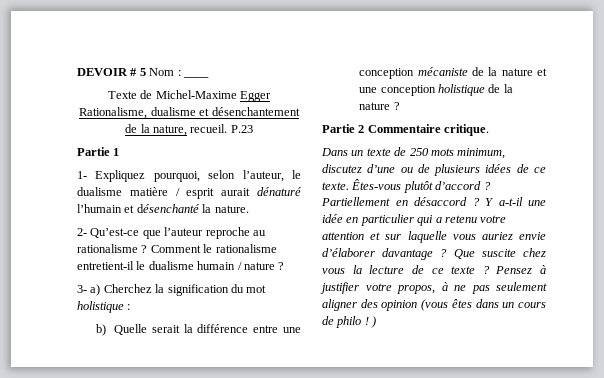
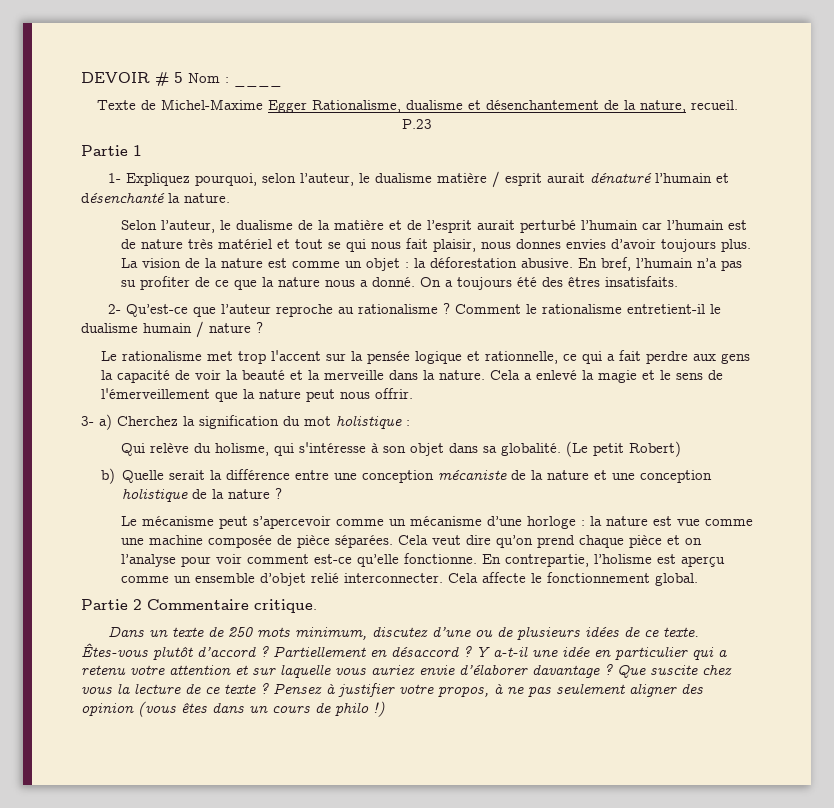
+ Selon l’auteur, le dualisme de la matière et de l’esprit aurait perturbé l’humain car l’humain est de nature très matériel et tout se qui nous fait plaisir, nous donnes envies d’avoir toujours plus. La vision de la nature est comme un objet : la déforestation abusive. En bref, l’humain n’a pas su profiter de ce que la nature nous a donné. On a toujours été des êtres insatisfaits.
+ Le rationalisme met trop l'accent sur la pensée logique et rationnelle, ce qui a fait perdre aux gens la capacité de voir la beauté et la merveille dans la nature. Cela a enlevé la magie et le sens de l'émerveillement que la nature peut nous offrir.
+ Qui relève du holisme, qui s'intéresse à son objet dans sa globalité. (Le petit Robert)
+ Le mécanisme peut s’apercevoir comme un mécanisme d’une horloge : la nature est vue comme une machine composée de pièce séparées. Cela veut dire qu’on prend chaque pièce et on l’analyse pour voir comment est-ce qu’elle fonctionne. En contrepartie, l’holisme est aperçu comme un ensemble d’objet relié interconnecter. Cela affecte le fonctionnement global.
- Pensez à justifier votre propos, à ne pas seulement aligner des opinion (vous êtes dans un cours de philo ! )
+ Pensez à justifier votre propos, à ne pas seulement aligner des opinion (vous êtes dans un cours de philo !)

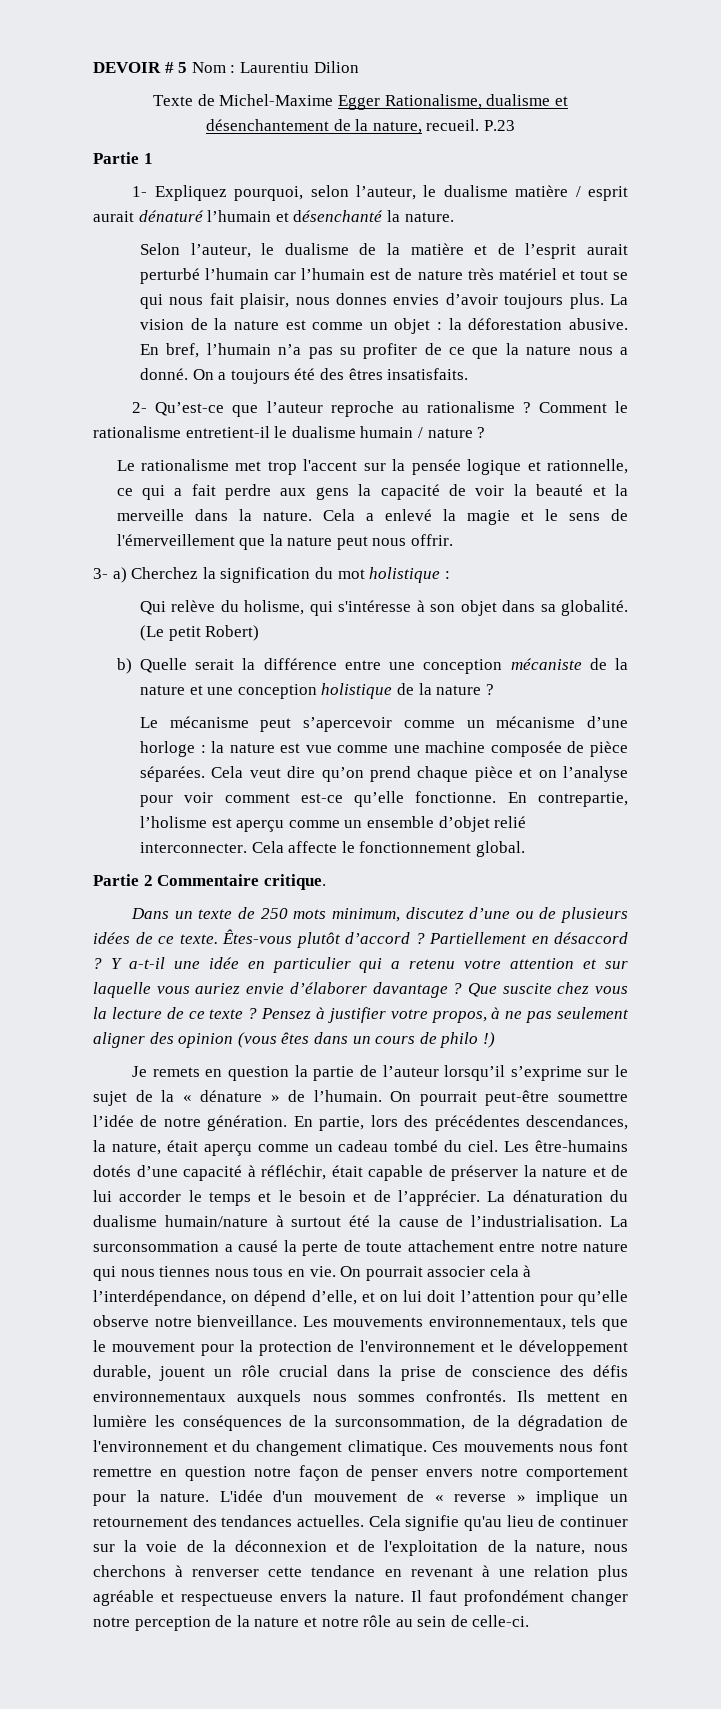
- DEVOIR # 5 Nom : ____
+ DEVOIR # 5 Nom : Laurentiu Dilion
+ Je remets en question la partie de l’auteur lorsqu’il s’exprime sur le sujet de la « dénature » de l’humain. On pourrait peut-être soumettre l’idée de notre génération. En partie, lors des précédentes descendances, la nature, était aperçu comme un cadeau tombé du ciel. Les être-humains dotés d’une capacité à réfléchir, était capable de préserver la nature et de lui accorder le temps et le besoin et de l’apprécier. La dénaturation du dualisme humain/nature à surtout été la cause de l’industrialisation. La surconsommation a causé la perte de toute attachement entre notre nature qui nous tiennes nous tous en vie. On pourrait associer cela à l’interdépendance, on dépend d’elle, et on lui doit l’attention pour qu’elle observe notre bienveillance. Les mouvements environnementaux, tels que le mouvement pour la protection de l'environnement et le développement durable, jouent un rôle crucial dans la prise de conscience des défis environnementaux auxquels nous sommes confrontés. Ils mettent en lumière les conséquences de la surconsommation, de la dégradation de l'environnement et du changement climatique. Ces mouvements nous font remettre en question notre façon de penser envers notre comportement pour la nature. L'idée d'un mouvement de « reverse » implique un retournement des tendances actuelles. Cela signifie qu'au lieu de continuer sur la voie de la déconnexion et de l'exploitation de la nature, nous cherchons à renverser cette tendance en revenant à une relation plus agréable et respectueuse envers la nature. Il faut profondément changer notre perception de la nature et notre rôle au sein de celle-ci.

